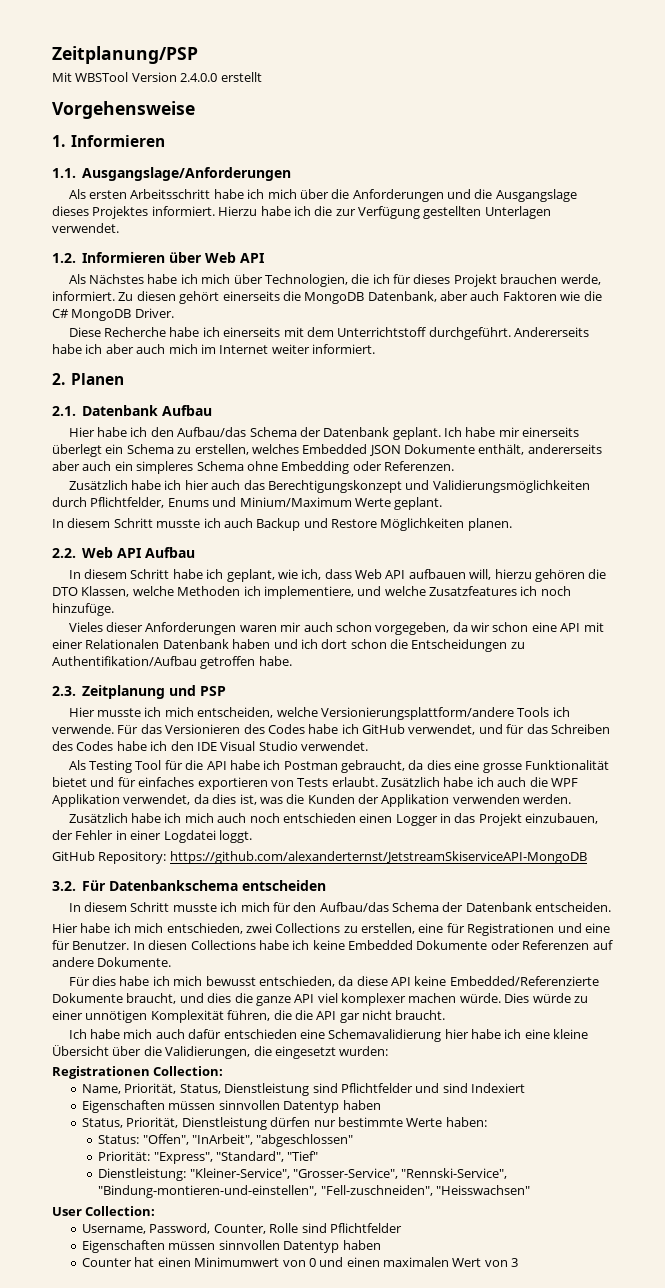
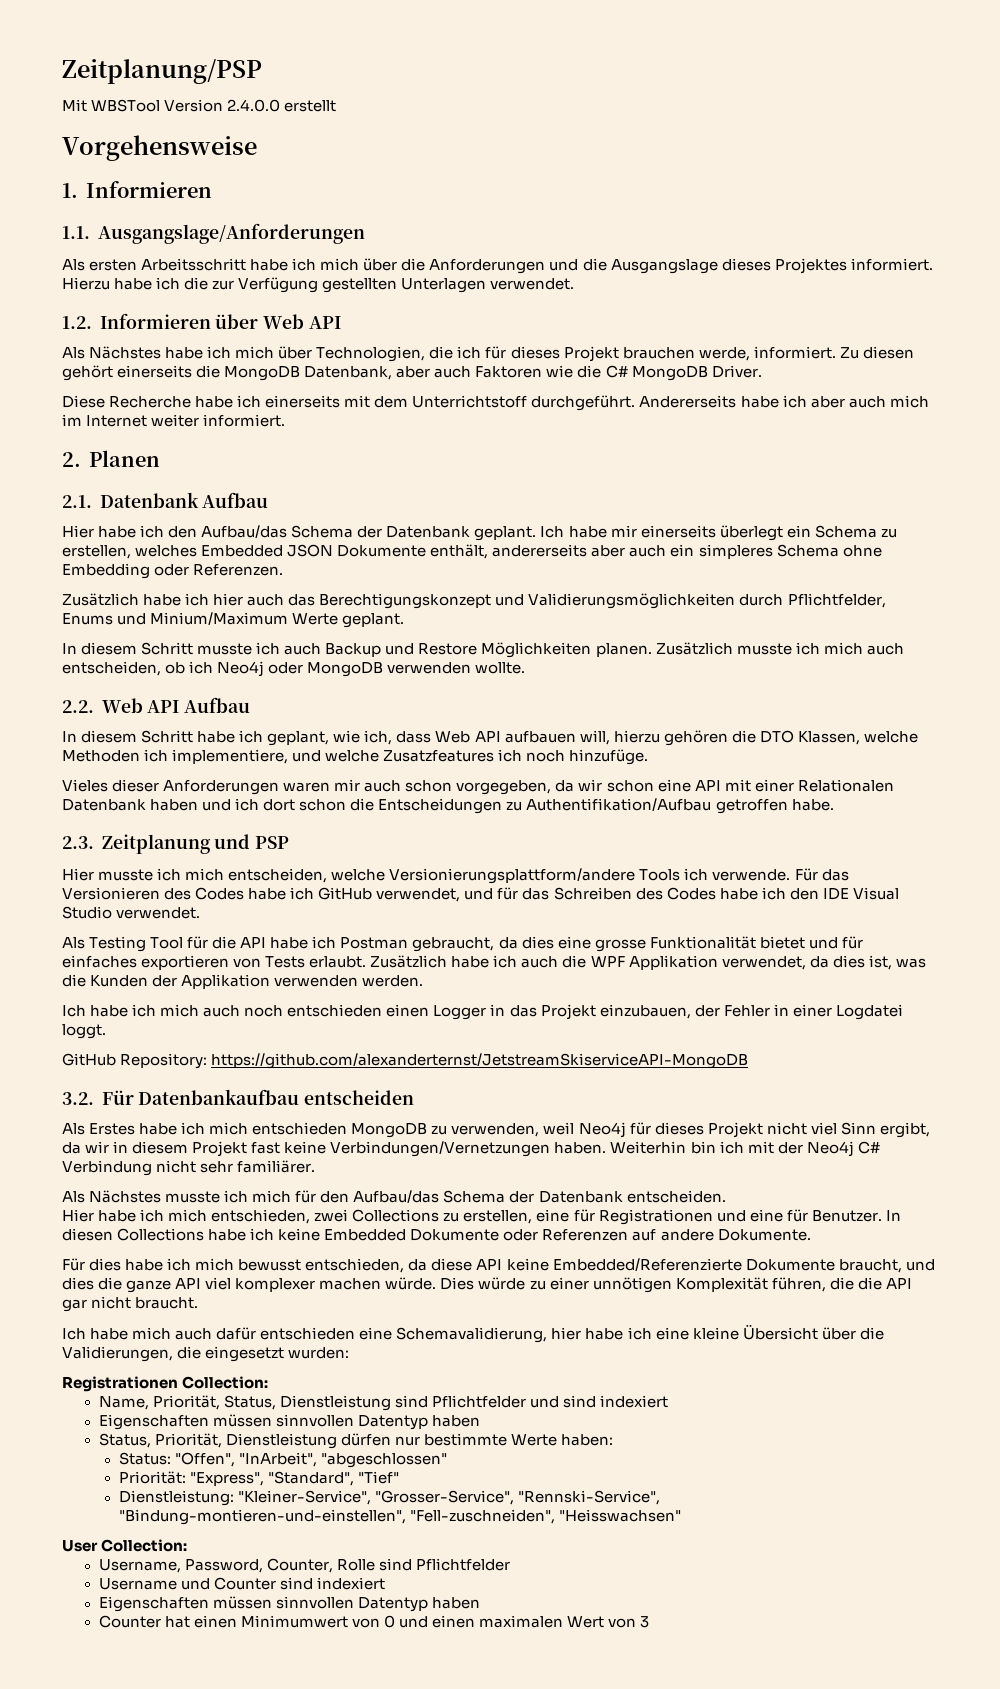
+ Zusätzlich musste ich mich auch entscheiden, ob ich Neo4j oder MongoDB verwenden wollte.
- Zusätzlich habe ich mich auch noch entschieden einen Logger in das Projekt einzubauen, der Fehler in einer Logdatei loggt.
+ Ich habe ich mich auch noch entschieden einen Logger in das Projekt einzubauen, der Fehler in einer Logdatei loggt.
- 3.2. Für Datenbankschema entscheiden
+ 3.2. Für Datenbankaufbau entscheiden
- In diesem Schritt musste ich mich für den Aufbau/das Schema der Datenbank entscheiden.
+ Als Erstes habe ich mich entschieden MongoDB zu verwenden, weil Neo4j für dieses Projekt nicht viel Sinn ergibt, da wir in diesem Projekt fast keine Verbindungen/Vernetzungen haben. Weiterhin bin ich mit der Neo4j C# Verbindung nicht sehr familiärer.
+ Als Nächstes musste ich mich für den Aufbau/das Schema der Datenbank entscheiden.
- Ich habe mich auch dafür entschieden eine Schemavalidierung hier habe ich eine kleine Übersicht über die Validierungen, die eingesetzt wurden:
+ Ich habe mich auch dafür entschieden eine Schemavalidierung, hier habe ich eine kleine Übersicht über die Validierungen, die eingesetzt wurden:
- Name, Priorität, Status, Dienstleistung sind Pflichtfelder und sind Indexiert
+ Name, Priorität, Status, Dienstleistung sind Pflichtfelder und sind indexiert
+ Username und Counter sind indexiert

